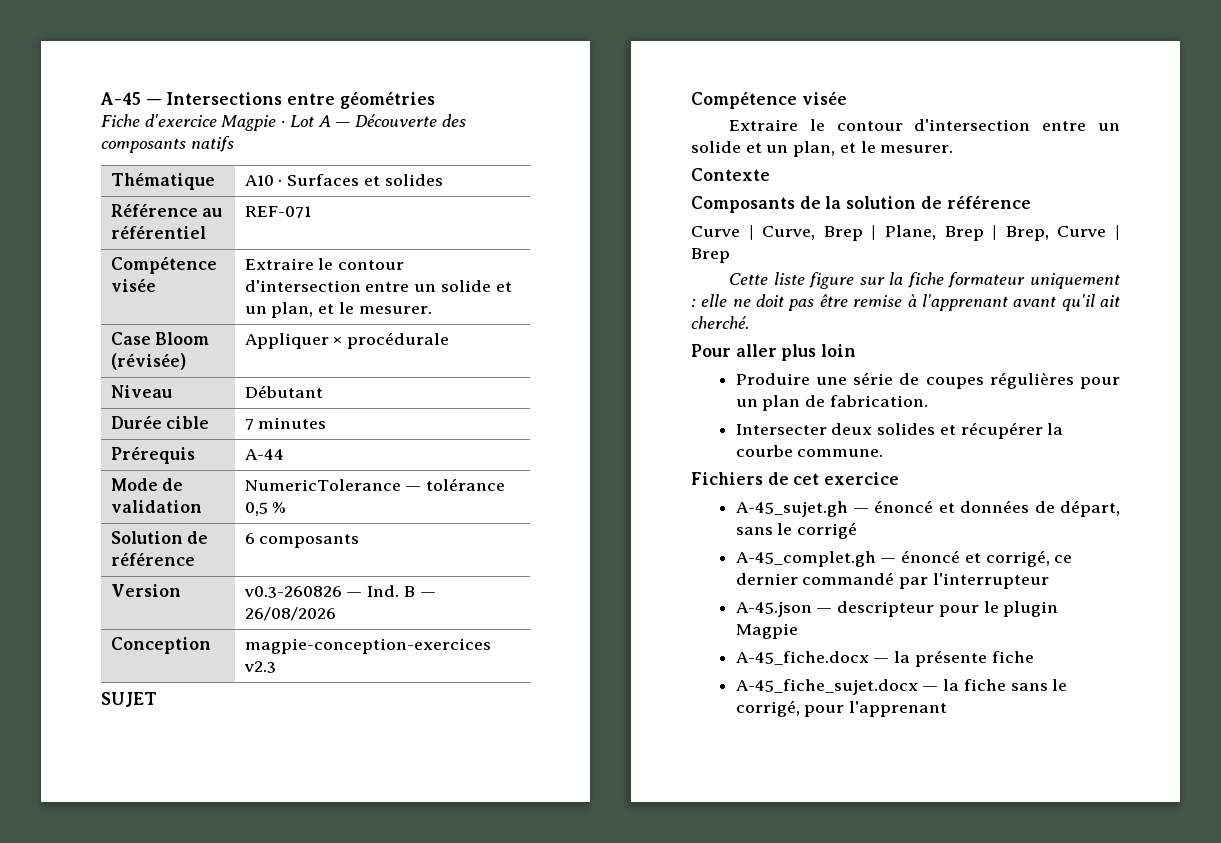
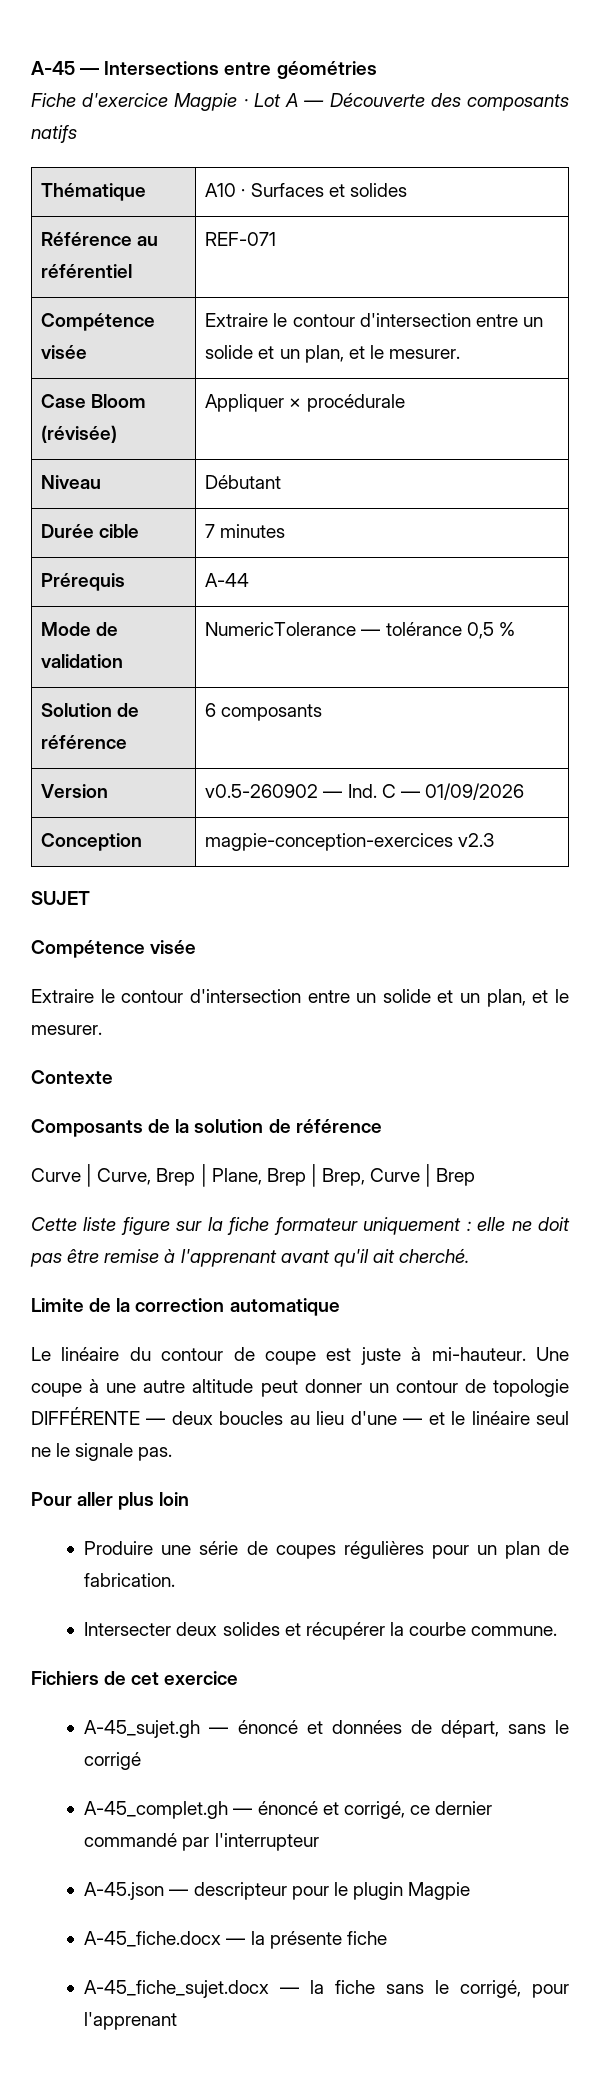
- Version | v0.3-260826 — Ind. B — 26/08/2026
+ Version | v0.5-260902 — Ind. C — 01/09/2026
+ Limite de la correction automatique
+ Le linéaire du contour de coupe est juste à mi-hauteur. Une coupe à une autre altitude peut donner un contour de topologie DIFFÉRENTE — deux boucles au lieu d'une — et le linéaire seul ne le signale pas.

